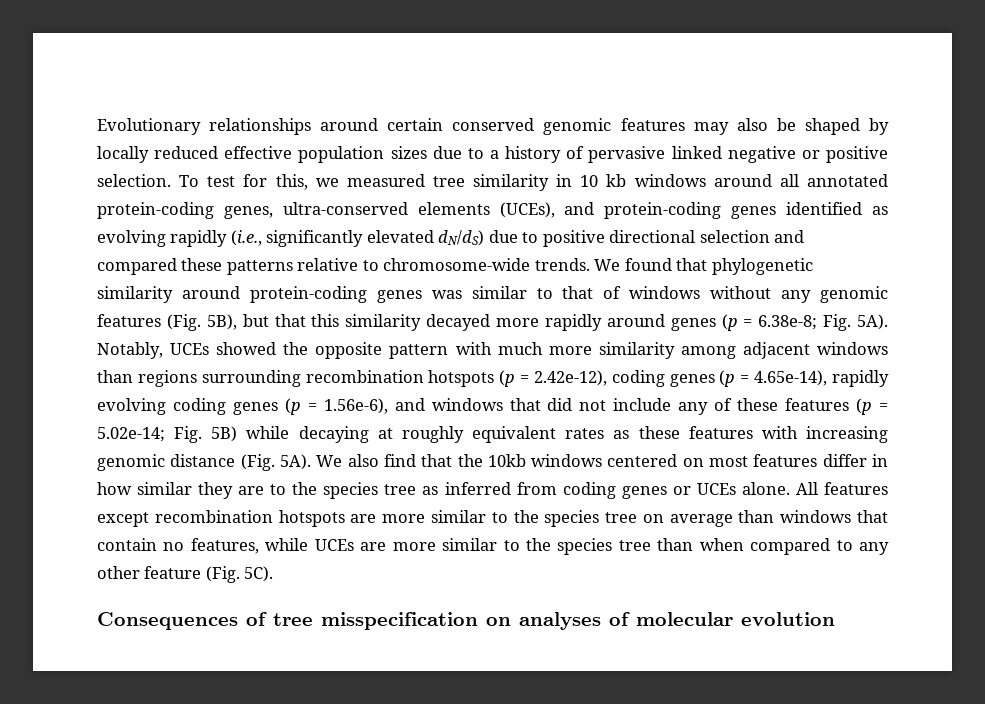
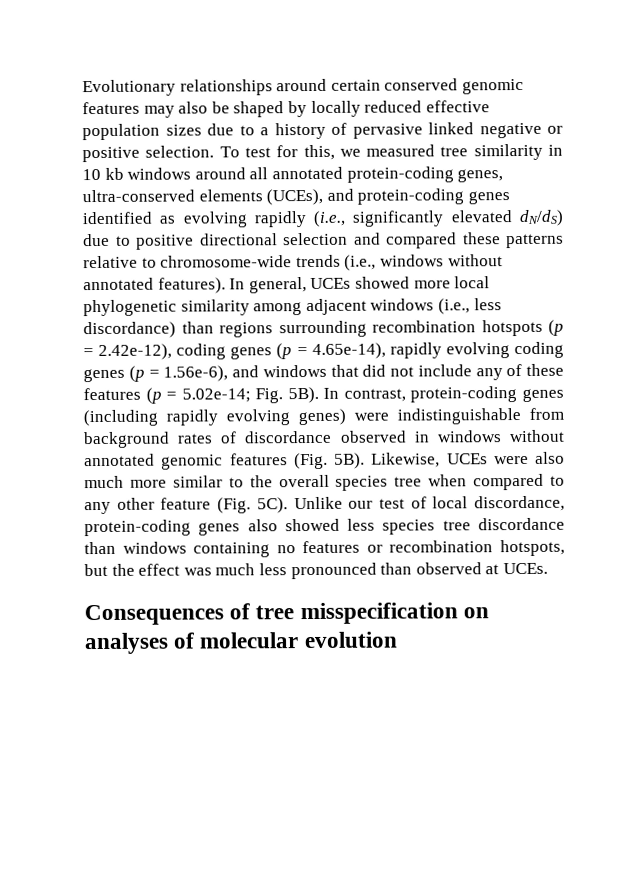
- To test for this, we measured tree similarity in 10 kb windows around all annotated protein-coding genes, ultra-conserved elements (UCEs), and protein-coding genes identified as evolving rapidly (i.e., significantly elevated dN/dS) due to positive directional selection and compared these patterns relative to chromosome-wide trends. We found that phylogenetic similarity around protein-coding genes was similar to that of windows without any genomic features (Fig. 5B), but that this similarity decayed more rapidly around genes (p = 6.38e-8; Fig. 5A). Notably, UCEs showed the opposite pattern with much more similarity among adjacent windows than regions surrounding recombination hotspots (p = 2.42e-12), coding genes (p = 4.65e-14), rapidly evolving coding genes (p = 1.56e-6), and windows that did not include any of these features (p = 5.02e-14;
+ To test for this, we measured tree similarity in 10 kb windows around all annotated protein-coding genes, ultra-conserved elements (UCEs), and protein-coding genes identified as evolving rapidly (i.e., significantly elevated dN/dS) due to positive directional selection and compared these patterns relative to chromosome-wide trends (i.e., windows without annotated features). In general, UCEs showed more local phylogenetic similarity among adjacent windows (i.e., less discordance) than regions surrounding recombination hotspots (p = 2.42e-12), coding genes (p = 4.65e-14), rapidly evolving coding genes (p = 1.56e-6), and windows that did not include any of these features (p = 5.02e-14;
- Fig. 5B) while decaying at roughly equivalent rates as these features with increasing genomic distance (Fig. 5A). We also find that the 10kb windows centered on most features differ in how similar they are to the species tree as inferred from coding genes or UCEs alone. All features except recombination hotspots are more similar to the species tree on average than windows that contain no features, while UCEs are more similar to the species tree than when compared to any other feature (Fig. 5C).
+ Fig. 5B). In contrast, protein-coding genes (including rapidly evolving genes) were indistinguishable from background rates of discordance observed in windows without annotated genomic features (Fig. 5B). Likewise, UCEs were also much more similar to the overall species tree when compared to any other feature (Fig. 5C). Unlike our test of local discordance, protein-coding genes also showed less species tree discordance than windows containing no features or recombination hotspots, but the effect was much less pronounced than observed at UCEs.

